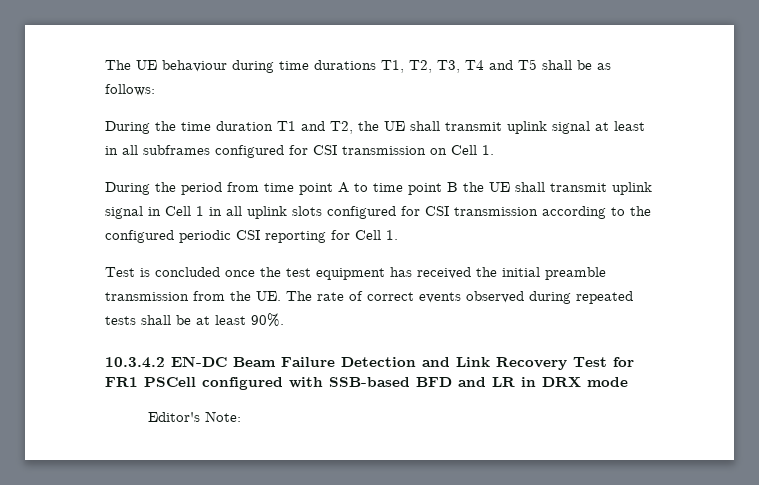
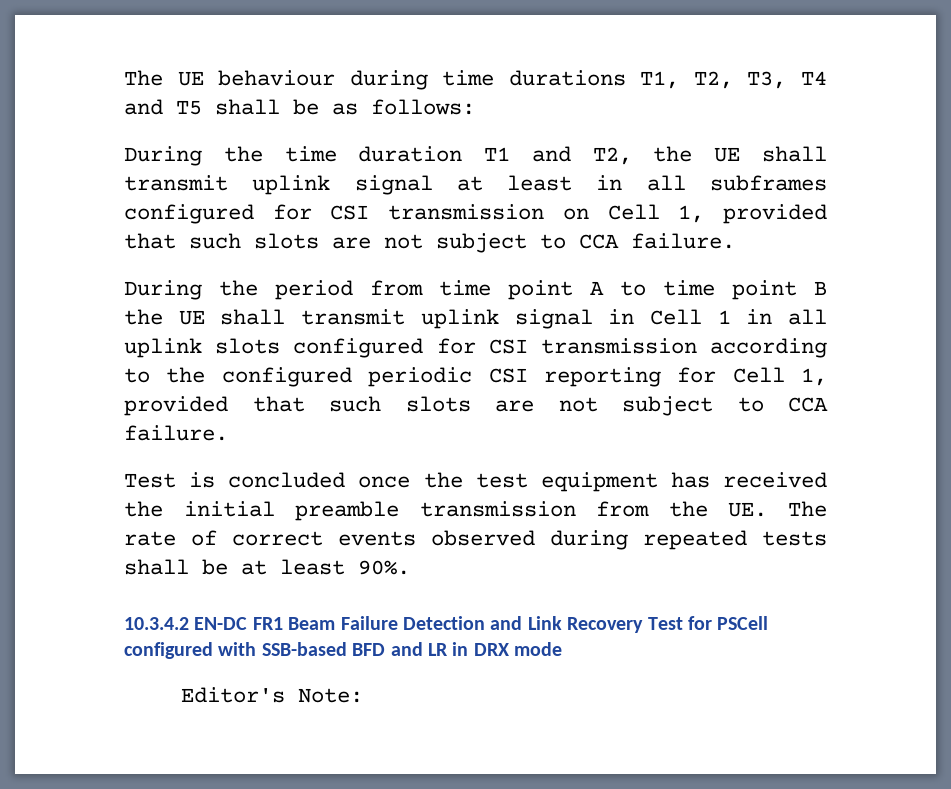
- During the time duration T1 and T2, the UE shall transmit uplink signal at least in all subframes configured for CSI transmission on Cell 1.
+ During the time duration T1 and T2, the UE shall transmit uplink signal at least in all subframes configured for CSI transmission on Cell 1, provided that such slots are not subject to CCA failure.
- During the period from time point A to time point B the UE shall transmit uplink signal in Cell 1 in all uplink slots configured for CSI transmission according to the configured periodic CSI reporting for Cell 1.
+ During the period from time point A to time point B the UE shall transmit uplink signal in Cell 1 in all uplink slots configured for CSI transmission according to the configured periodic CSI reporting for Cell 1, provided that such slots are not subject to CCA failure.
- 10.3.4.2 EN-DC Beam Failure Detection and Link Recovery Test for FR1 PSCell configured with SSB-based BFD and LR in DRX mode
+ 10.3.4.2 EN-DC FR1 Beam Failure Detection and Link Recovery Test for PSCell configured with SSB-based BFD and LR in DRX mode

